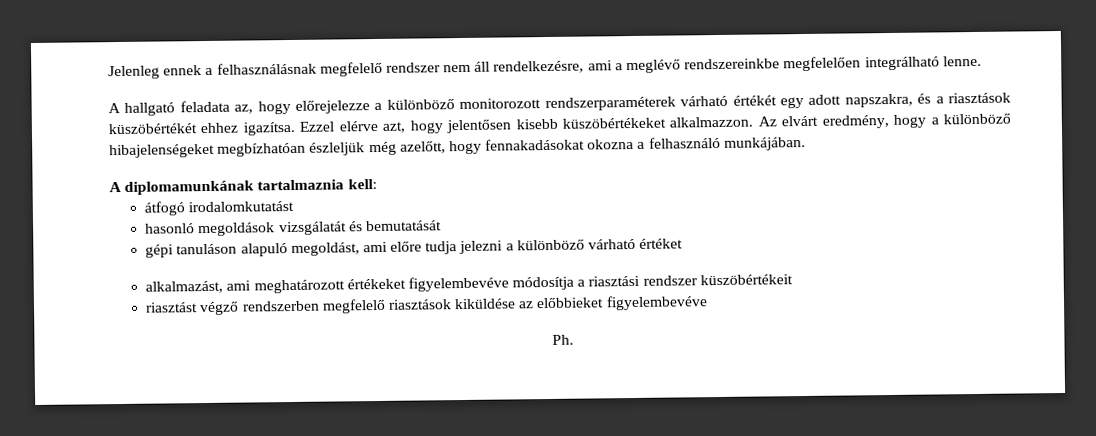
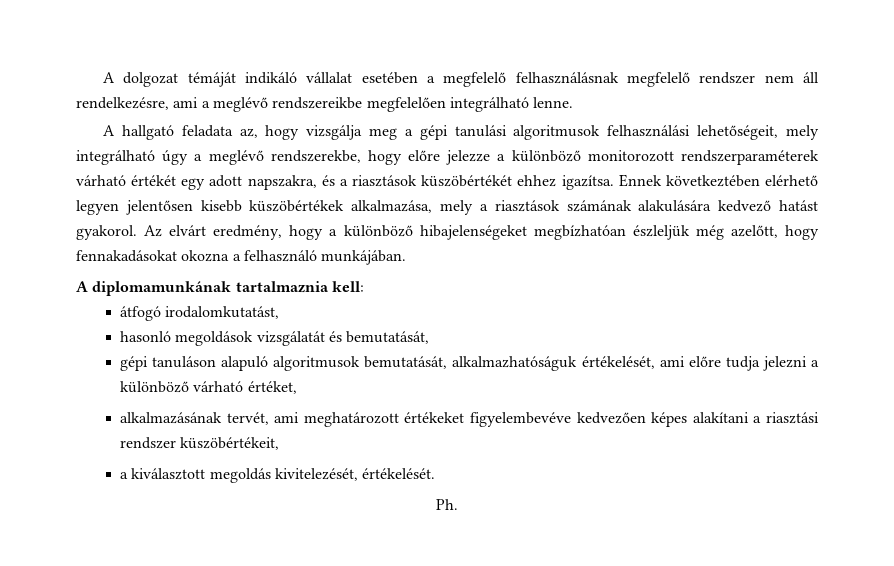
- Jelenleg ennek a felhasználásnak megfelelő rendszer nem áll rendelkezésre, ami a meglévő rendszereinkbe megfelelően integrálható lenne.
+ A dolgozat témáját indikáló vállalat esetében a megfelelő felhasználásnak megfelelő rendszer nem áll rendelkezésre, ami a meglévő rendszereikbe megfelelően integrálható lenne.
- A hallgató feladata az, hogy előrejelezze a különböző monitorozott rendszerparaméterek várható értékét egy adott napszakra, és a riasztások küszöbértékét ehhez igazítsa.
+ A hallgató feladata az, hogy vizsgálja meg a gépi tanulási algoritmusok felhasználási lehetőségeit, mely integrálható úgy a meglévő rendszerekbe, hogy előre jelezze a különböző monitorozott rendszerparaméterek várható értékét egy adott napszakra, és a riasztások küszöbértékét ehhez igazítsa.
- Ezzel elérve azt, hogy jelentősen kisebb küszöbértékeket alkalmazzon.
+ Ennek következtében elérhető legyen jelentősen kisebb küszöbértékek alkalmazása, mely a riasztások számának alakulására kedvező hatást gyakorol.
- átfogó irodalomkutatást
+ átfogó irodalomkutatást,
- hasonló megoldások vizsgálatát és bemutatását
+ hasonló megoldások vizsgálatát és bemutatását,
- gépi tanuláson alapuló megoldást, ami előre tudja jelezni a különböző várható értéket
- alkalmazást, ami meghatározott értékeket figyelembevéve módosítja a riasztási rendszer küszöbértékeit
- riasztást végző rendszerben megfelelő riasztások kiküldése az előbbieket figyelembevéve
+ gépi tanuláson alapuló algoritmusok bemutatását, alkalmazhatóságuk értékelését, ami előre tudja jelezni a különböző várható értéket,
+ alkalmazásának tervét, ami meghatározott értékeket figyelembevéve kedvezően képes alakítani a riasztási rendszer küszöbértékeit,
+ a kiválasztott megoldás kivitelezését, értékelését.

